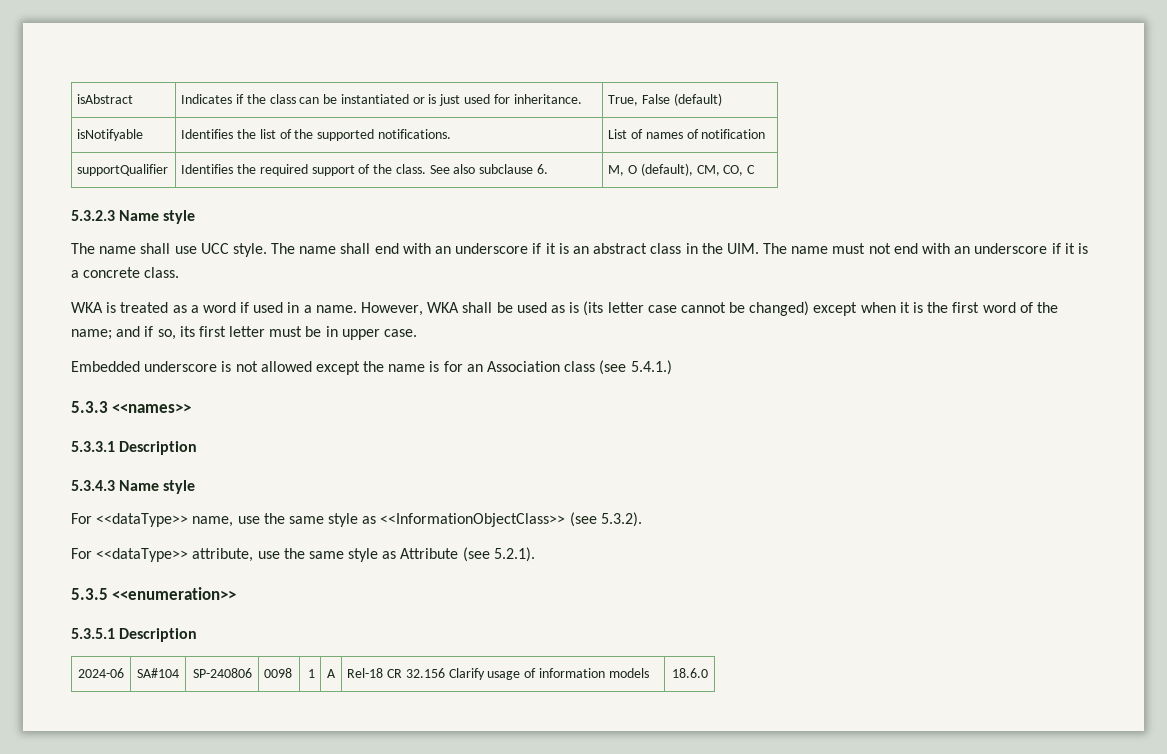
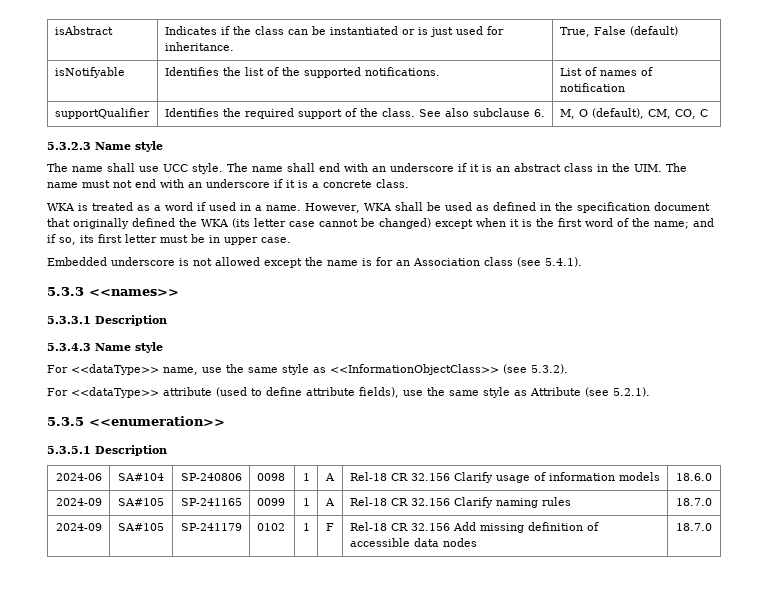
- However, WKA shall be used as is (its letter case cannot be changed) except when it is the first word of the name; and if so, its first letter must be in upper case.
+ However, WKA shall be used as defined in the specification document that originally defined the WKA (its letter case cannot be changed) except when it is the first word of the name; and if so, its first letter must be in upper case.
- Embedded underscore is not allowed except the name is for an Association class (see 5.4.1.)
+ Embedded underscore is not allowed except the name is for an Association class (see 5.4.1).
- For <<dataType>> attribute, use the same style as Attribute (see 5.2.1).
+ For <<dataType>> attribute (used to define attribute fields), use the same style as Attribute (see 5.2.1).
+ 2024-09 | SA#105 | SP-241165 | 0099 | 1 | A | Rel-18 CR 32.156 Clarify naming rules | 18.7.0
+ 2024-09 | SA#105 | SP-241179 | 0102 | 1 | F | Rel-18 CR 32.156 Add missing definition of accessible data nodes | 18.7.0

